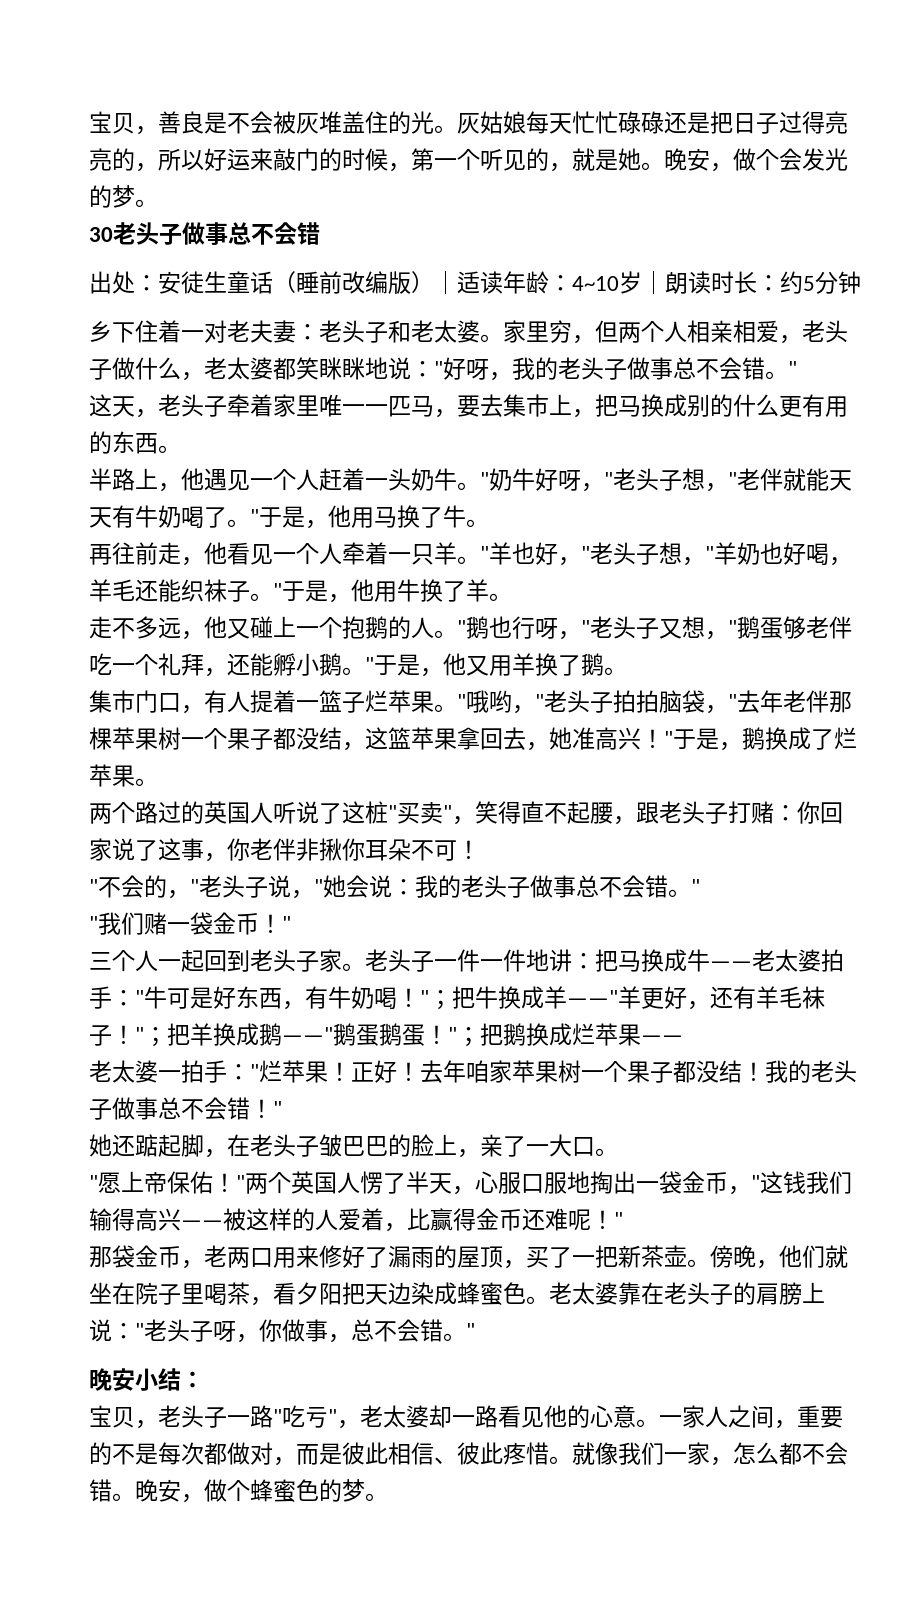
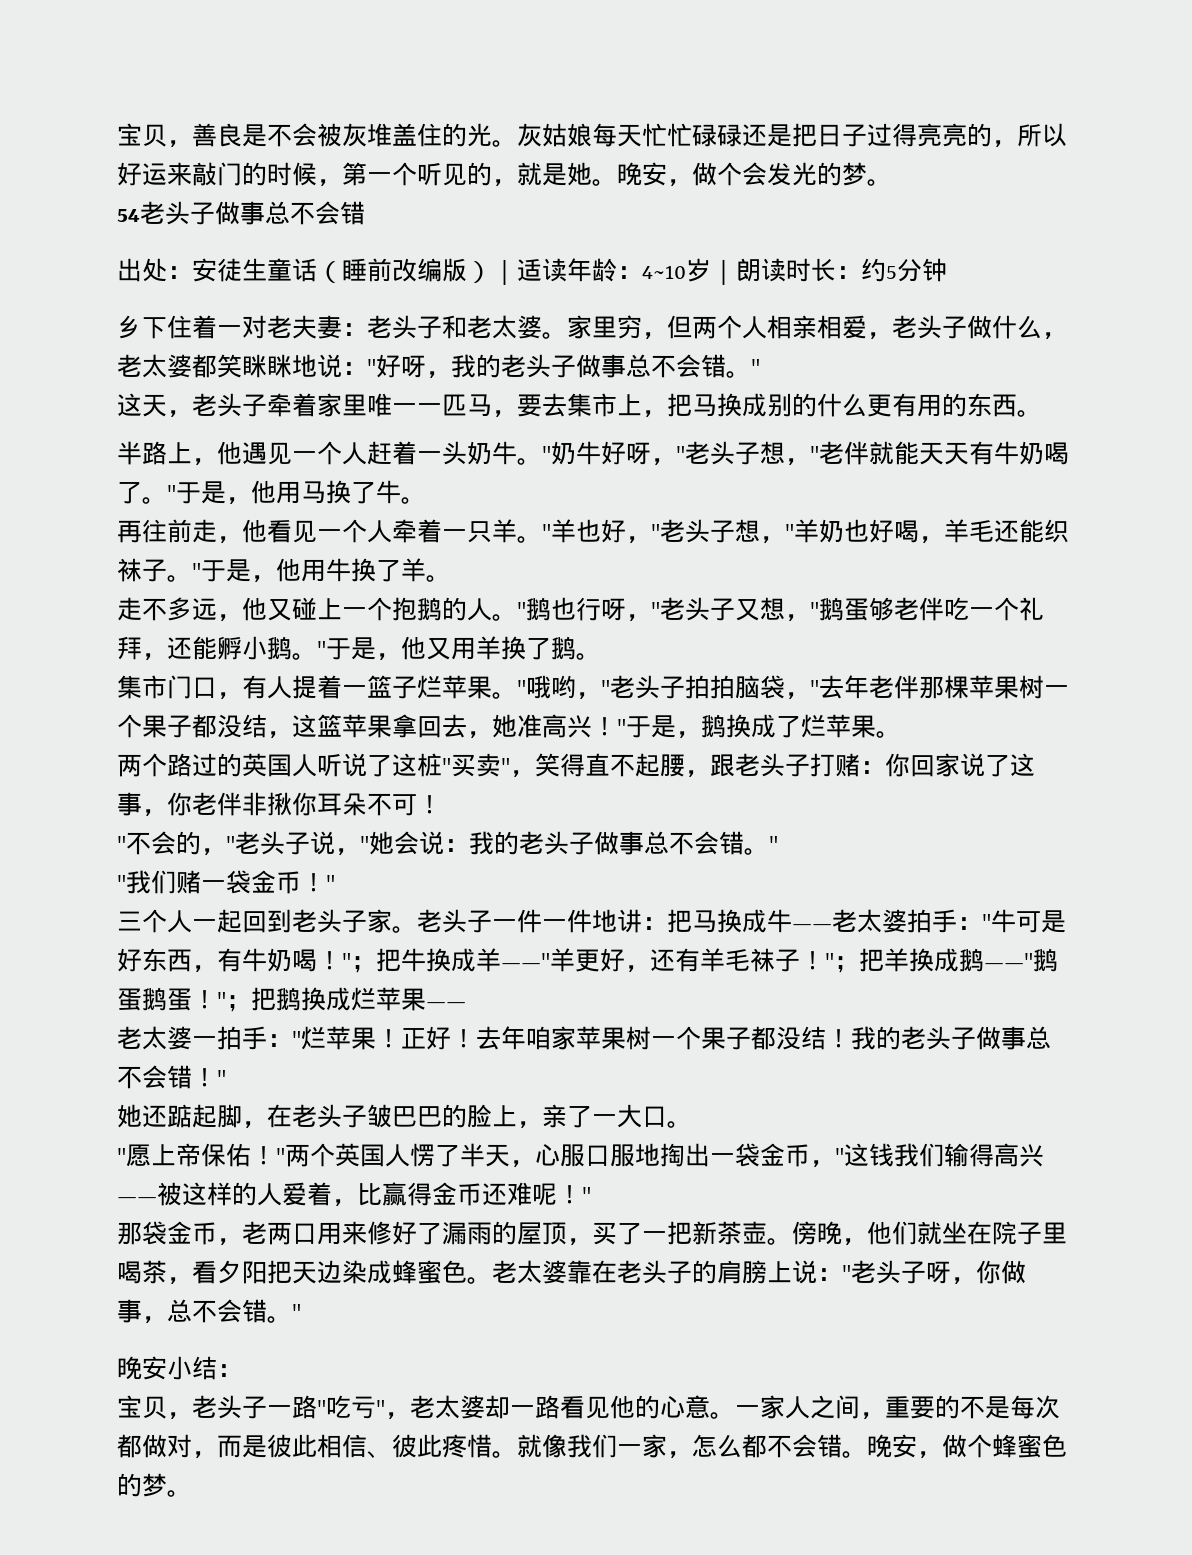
- 30老头子做事总不会错
+ 54老头子做事总不会错

